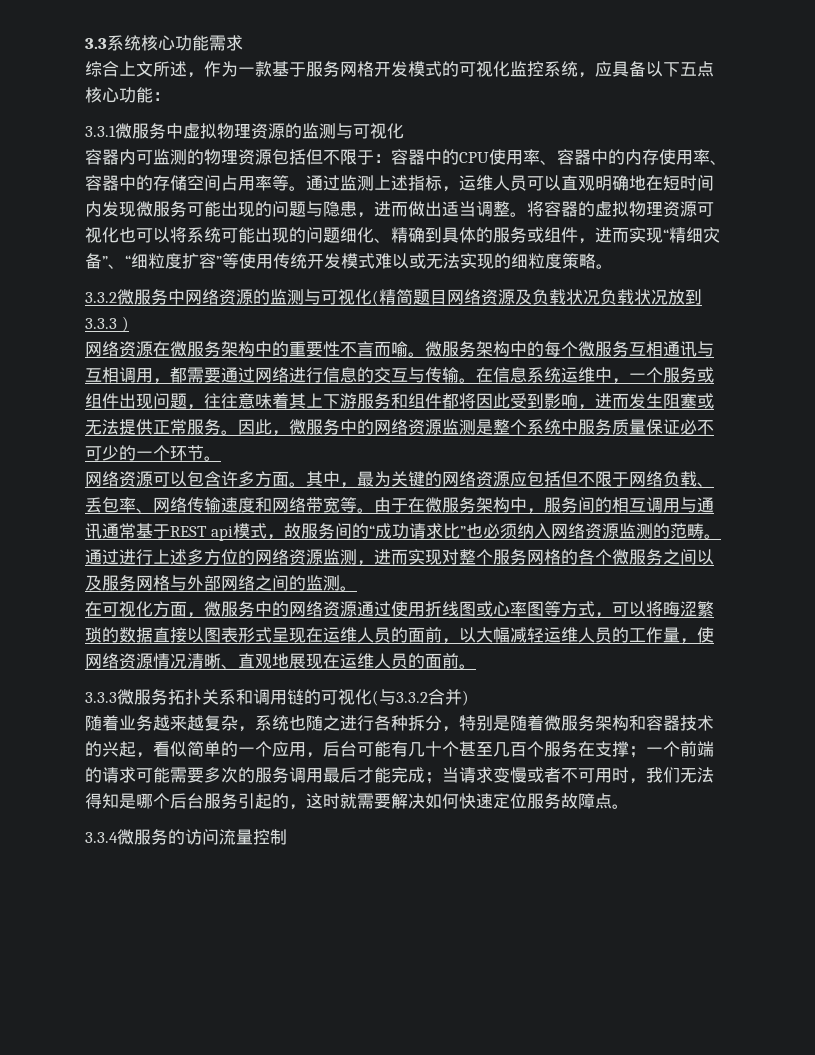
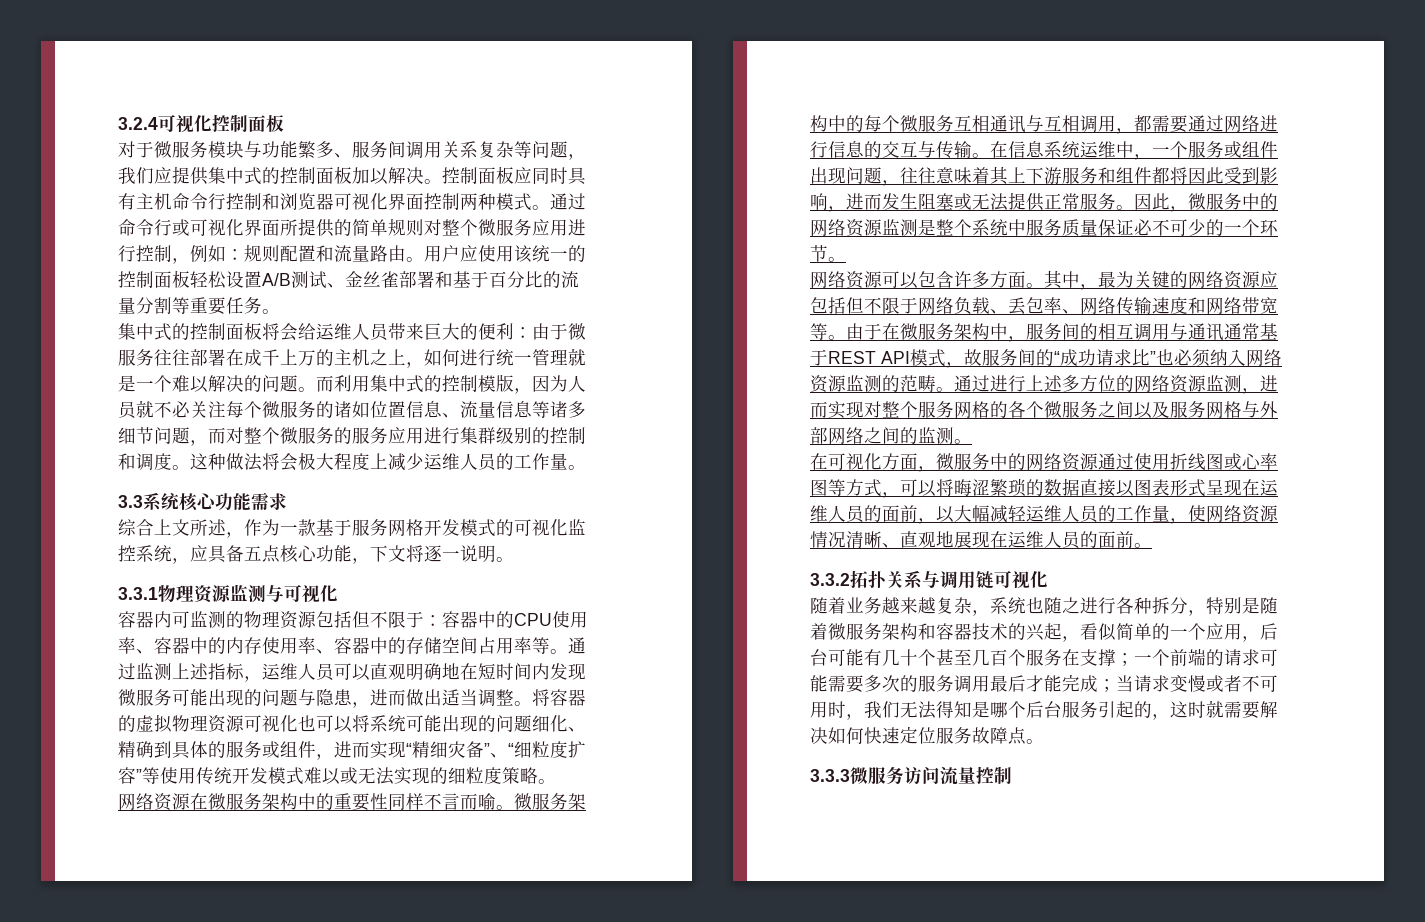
+ 3.2.4可视化控制面板
+ 对于微服务模块与功能繁多、服务间调用关系复杂等问题，我们应提供集中式的控制面板加以解决。控制面板应同时具有主机命令行控制和浏览器可视化界面控制两种模式。通过命令行或可视化界面所提供的简单规则对整个微服务应用进行控制，例如：规则配置和流量路由。用户应使用该统一的控制面板轻松设置A/B测试、金丝雀部署和基于百分比的流量分割等重要任务。
+ 集中式的控制面板将会给运维人员带来巨大的便利：由于微服务往往部署在成千上万的主机之上，如何进行统一管理就是一个难以解决的问题。而利用集中式的控制模版，因为人员就不必关注每个微服务的诸如位置信息、流量信息等诸多细节问题，而对整个微服务的服务应用进行集群级别的控制和调度。这种做法将会极大程度上减少运维人员的工作量。
- 综合上文所述，作为一款基于服务网格开发模式的可视化监控系统，应具备以下五点核心功能：
- 3.3.1微服务中虚拟物理资源的监测与可视化
+ 综合上文所述，作为一款基于服务网格开发模式的可视化监控系统，应具备五点核心功能，下文将逐一说明。
+ 3.3.1物理资源监测与可视化
- 3.3.2微服务中网络资源的监测与可视化(精简题目网络资源及负载状况负载状况放到3.3.3 )
- 网络资源在微服务架构中的重要性不言而喻。
+ 网络资源在微服务架构中的重要性同样不言而喻。
- 由于在微服务架构中，服务间的相互调用与通讯通常基于REST api模式，故服务间的“成功请求比”也必须纳入网络资源监测的范畴。
+ 由于在微服务架构中，服务间的相互调用与通讯通常基于REST API模式，故服务间的“成功请求比”也必须纳入网络资源监测的范畴。
- 3.3.3微服务拓扑关系和调用链的可视化(与3.3.2合并)
+ 3.3.2拓扑关系与调用链可视化
- 3.3.4微服务的访问流量控制
+ 3.3.3微服务访问流量控制

